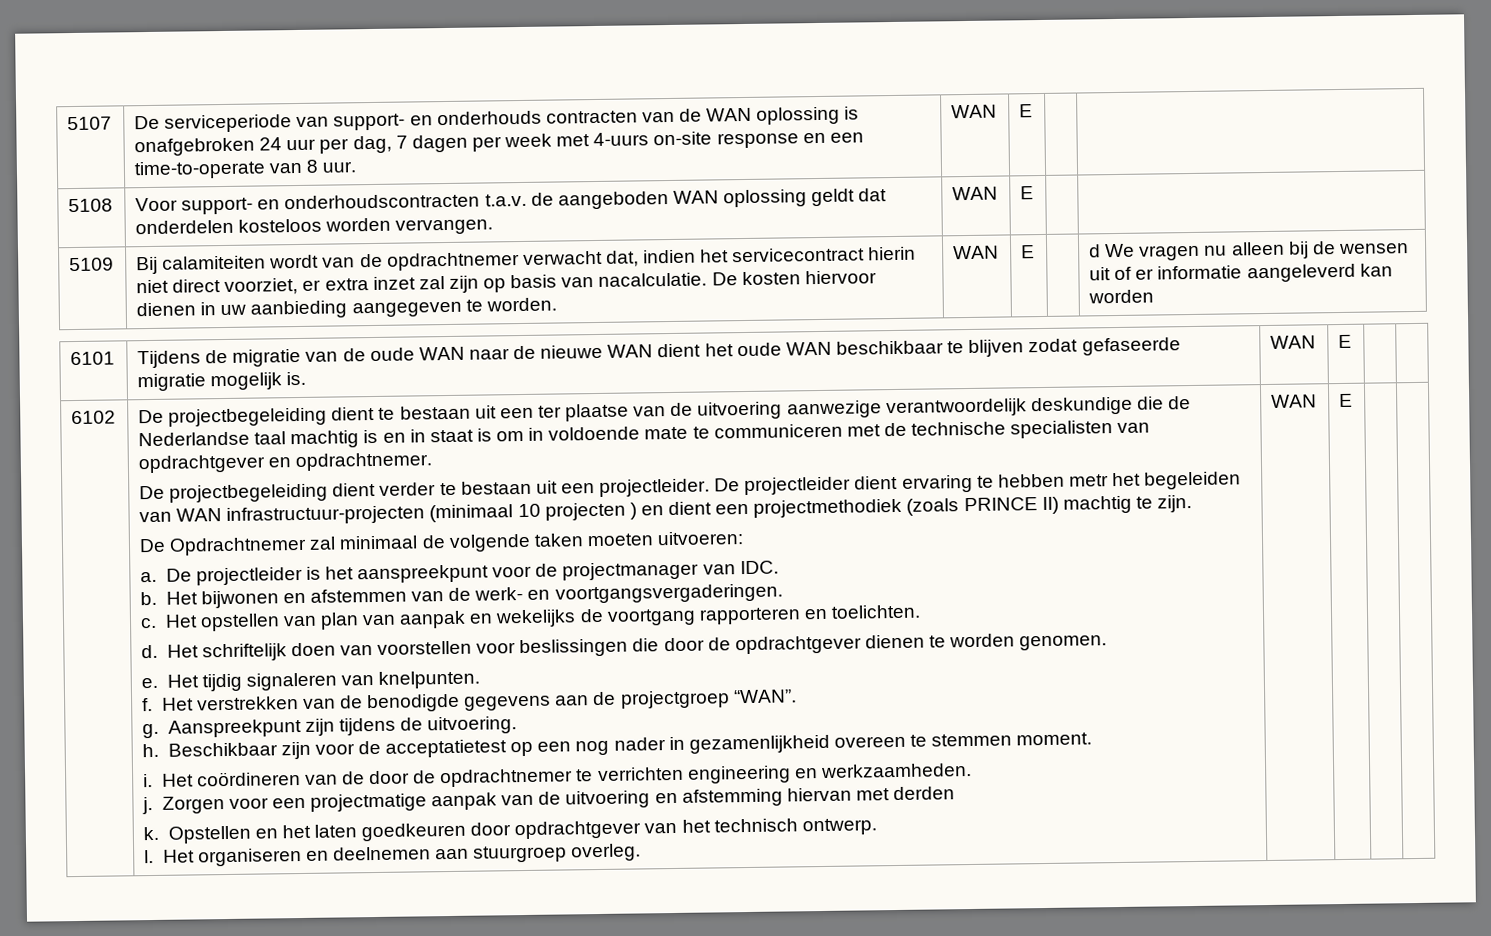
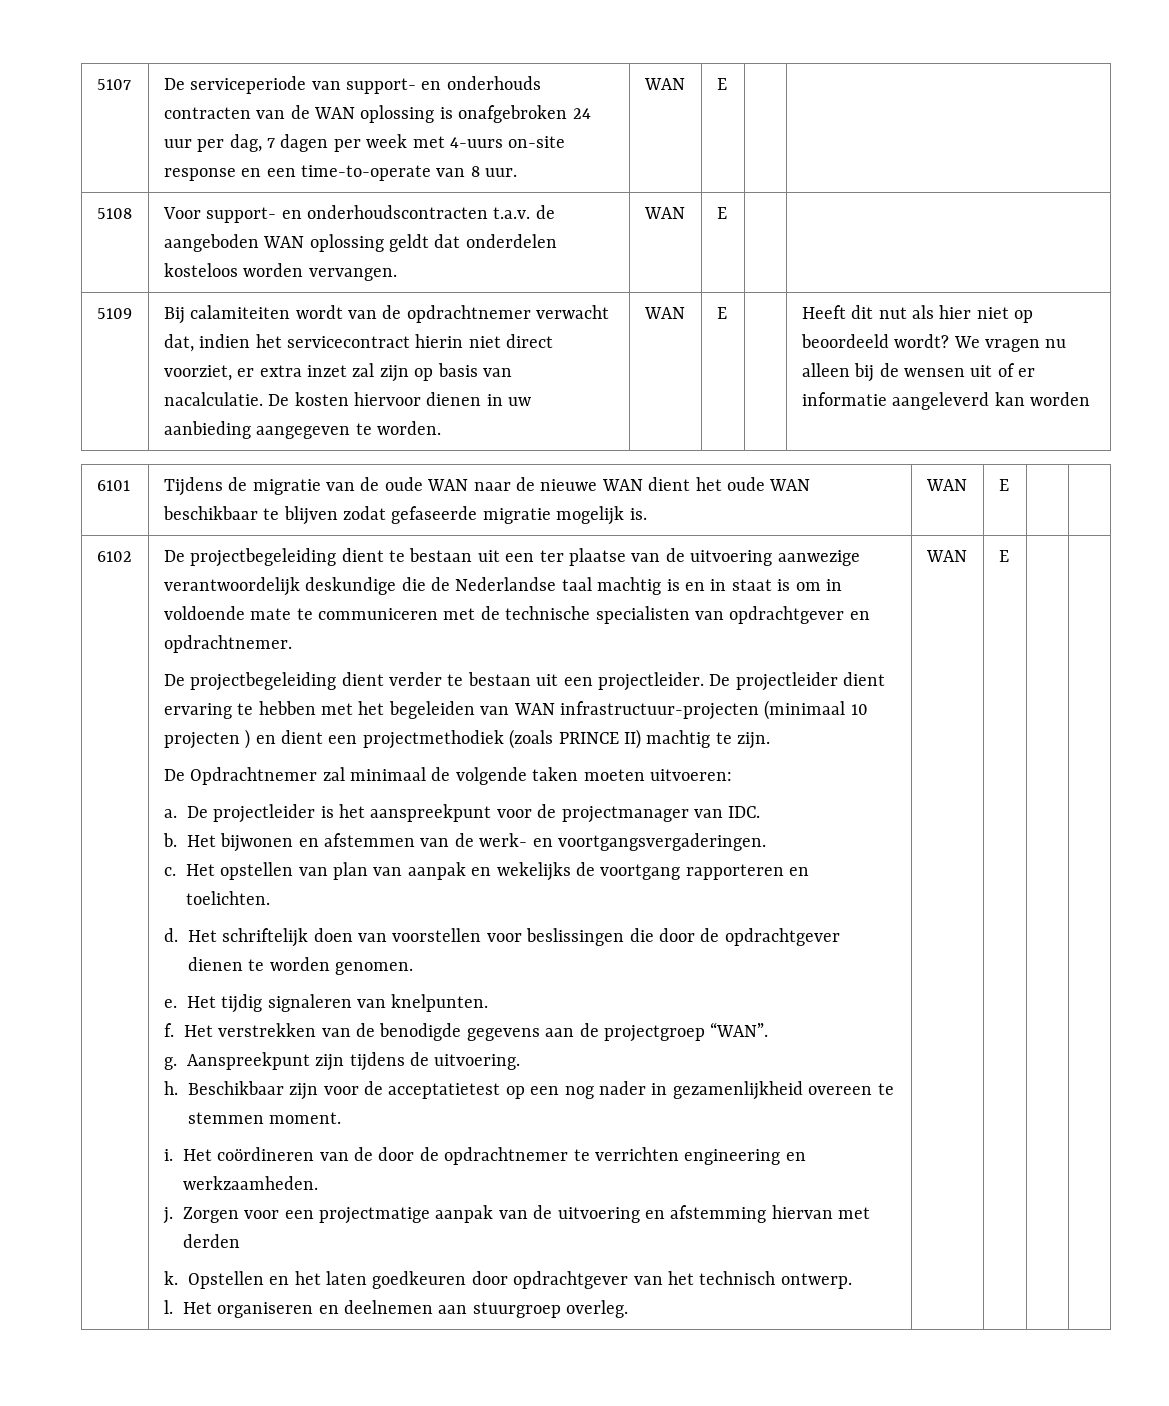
- d We vragen nu alleen bij de wensen uit of er informatie aangeleverd kan worden
+ Heeft dit nut als hier niet op beoordeeld wordt? We vragen nu alleen bij de wensen uit of er informatie aangeleverd kan worden
- De projectleider dient ervaring te hebben metr het begeleiden van WAN infrastructuur-projecten (minimaal 10 projecten ) en dient een projectmethodiek (zoals PRINCE II) machtig te zijn.
+ De projectleider dient ervaring te hebben met het begeleiden van WAN infrastructuur-projecten (minimaal 10 projecten ) en dient een projectmethodiek (zoals PRINCE II) machtig te zijn.

